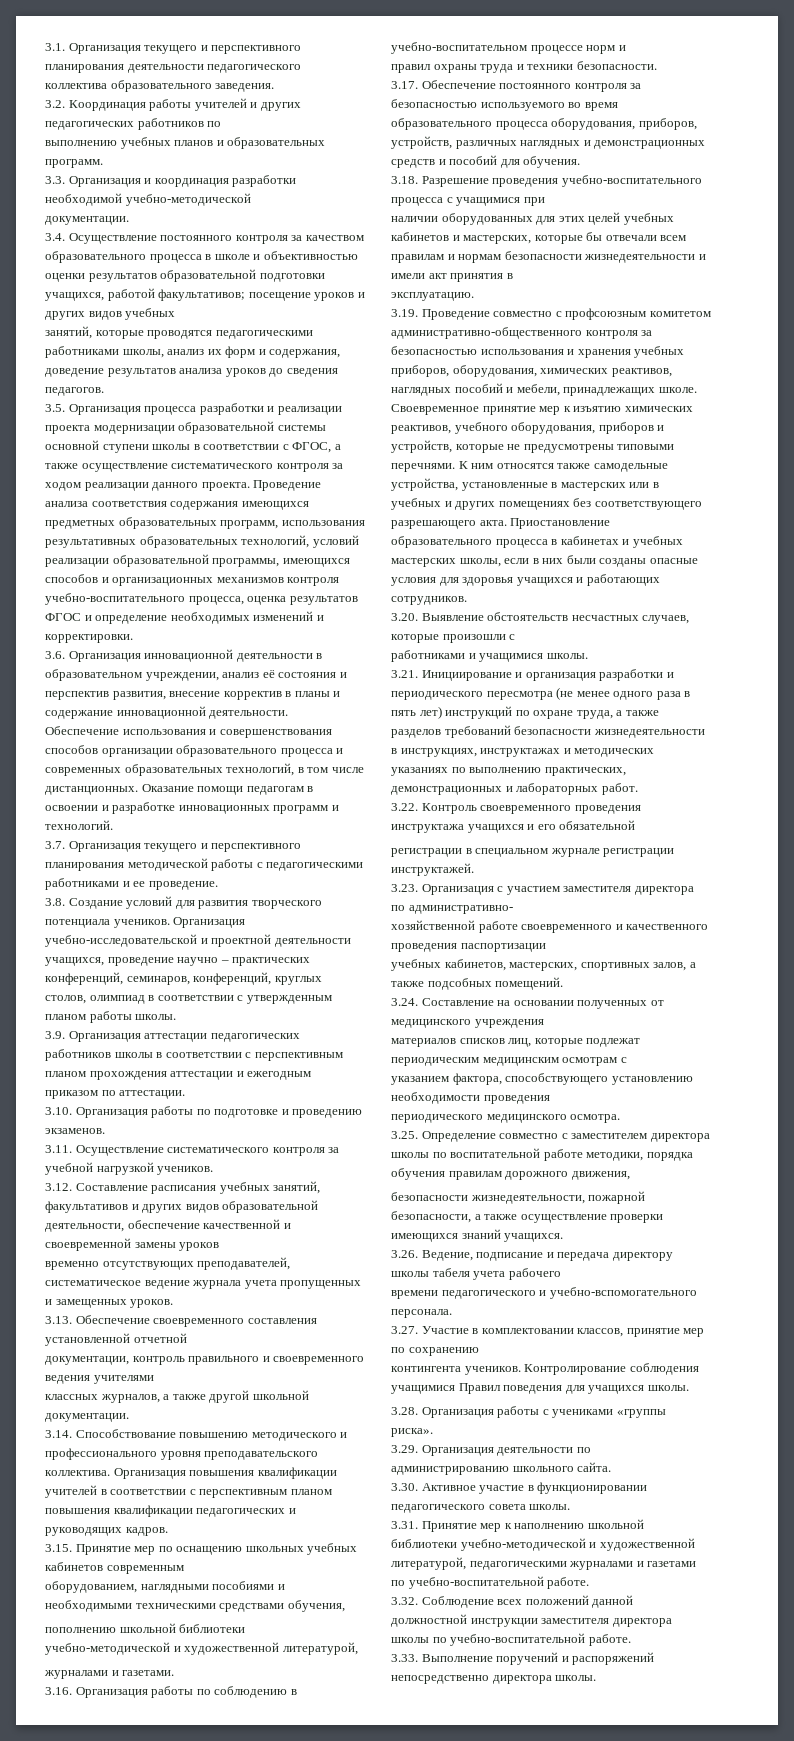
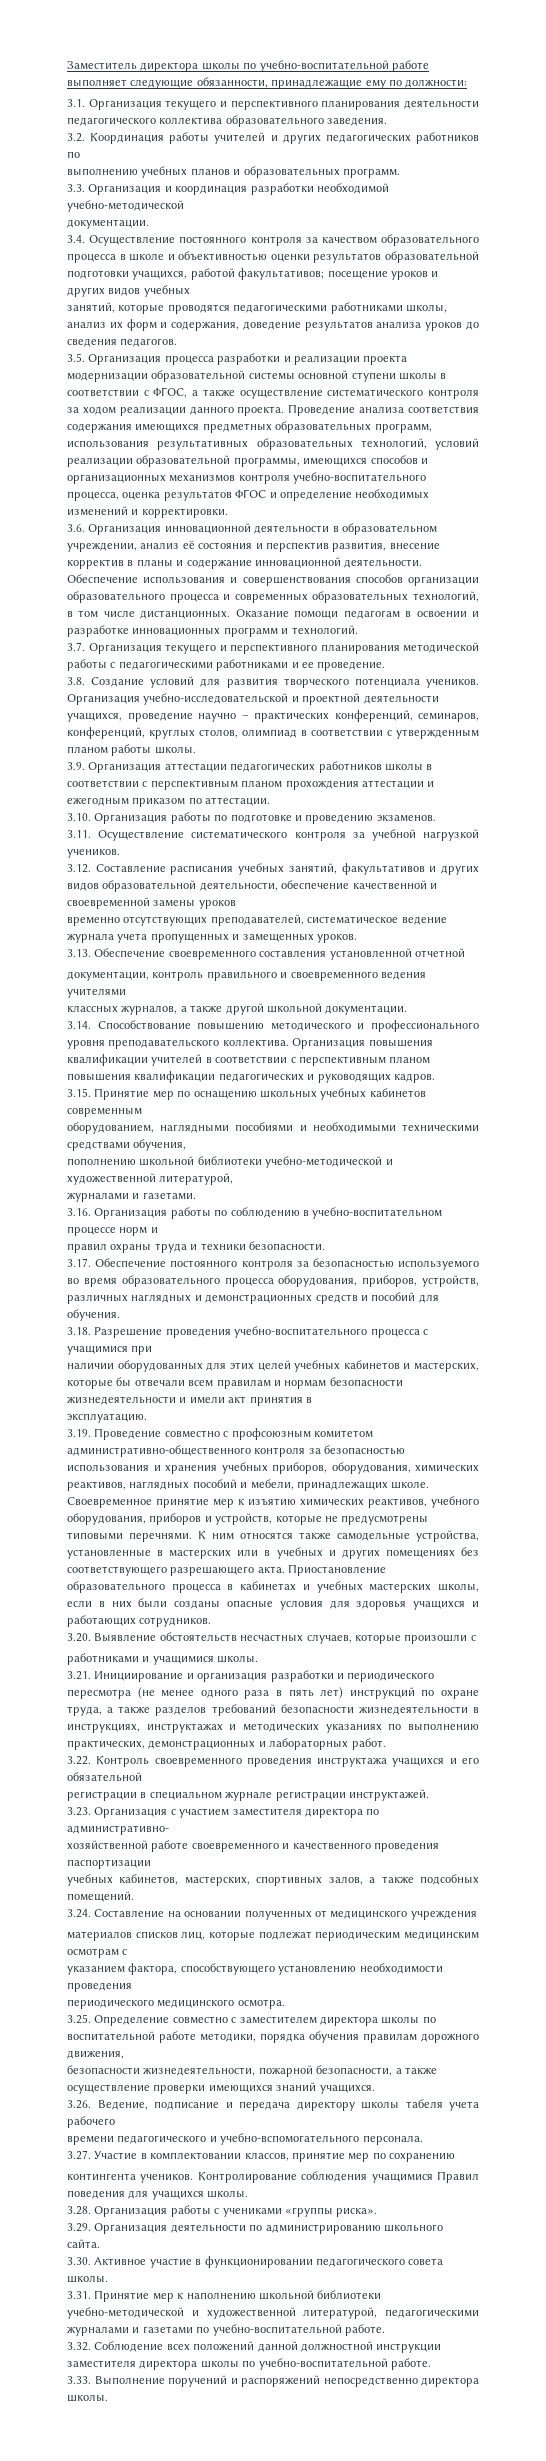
+ Заместитель директора школы по учебно-воспитательной работе выполняет следующие обязанности, принадлежащие ему по должности:

